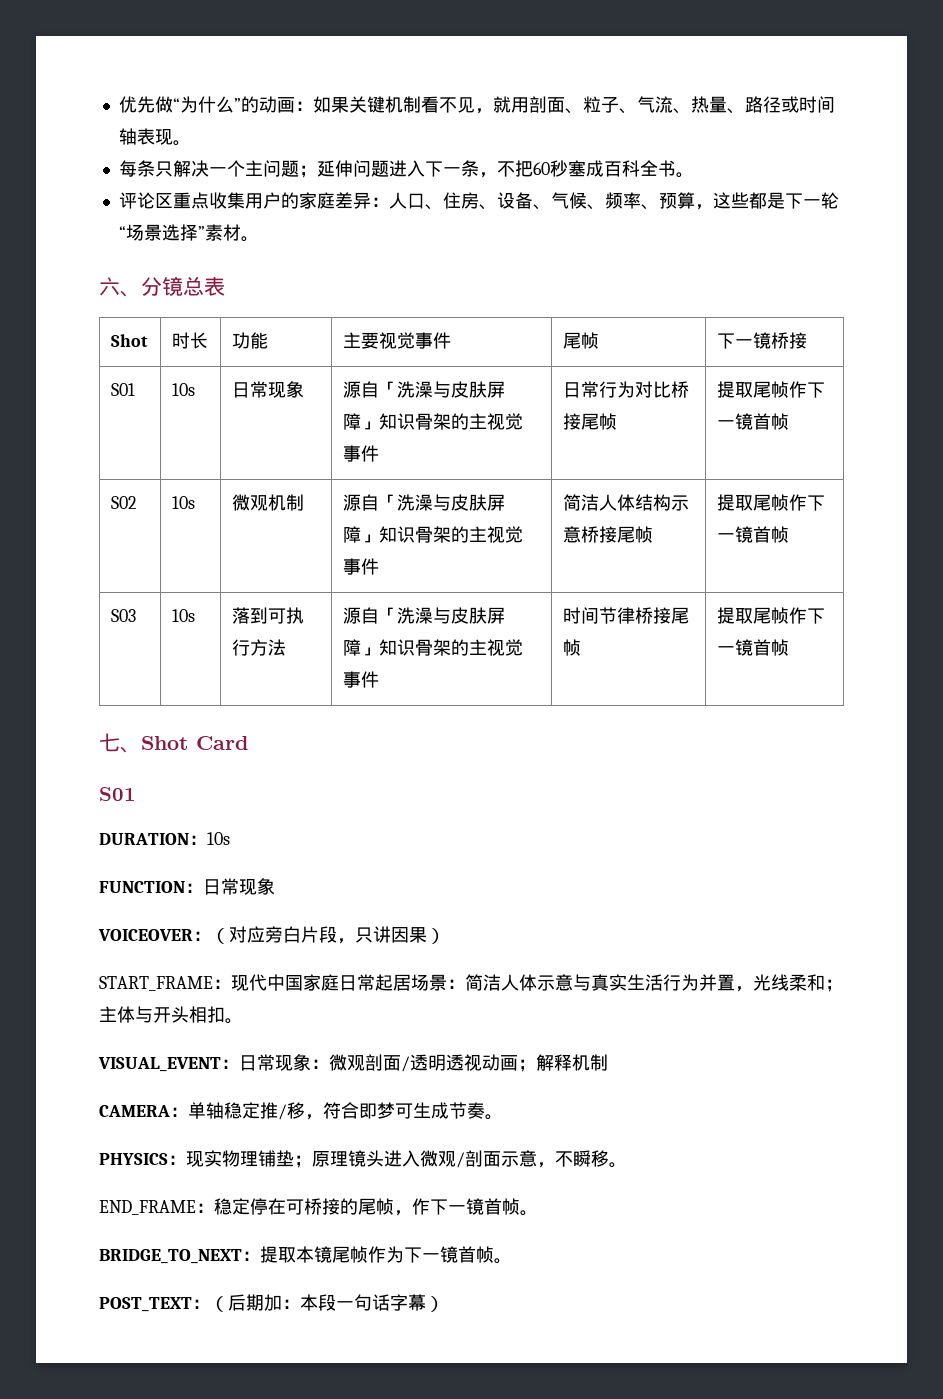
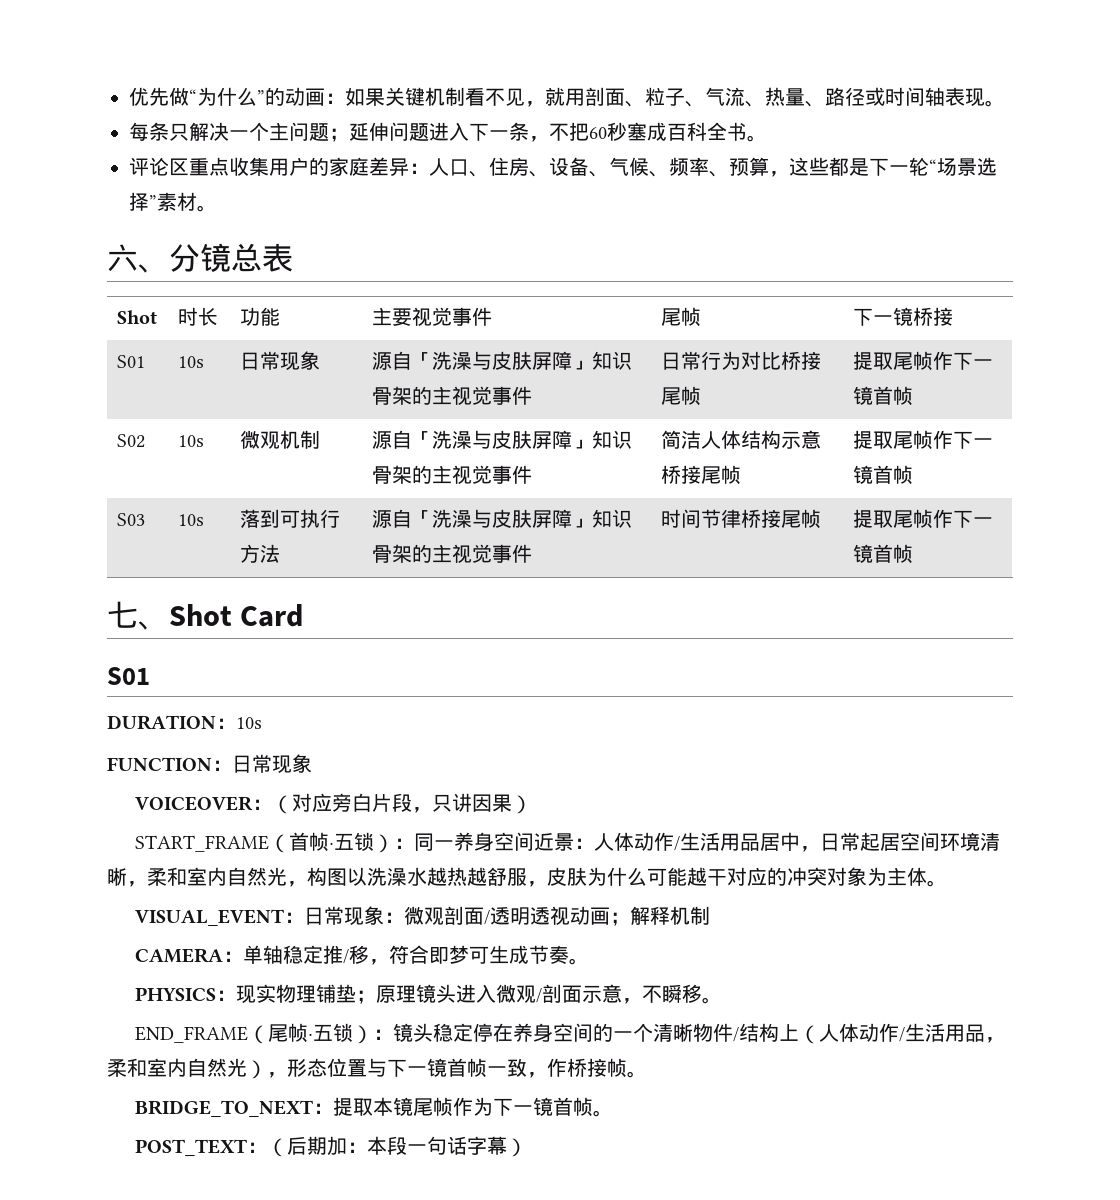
- START_FRAME：现代中国家庭日常起居场景：简洁人体示意与真实生活行为并置，光线柔和；主体与开头相扣。
+ START_FRAME（首帧·五锁）：同一养身空间近景：人体动作/生活用品居中，日常起居空间环境清晰，柔和室内自然光，构图以洗澡水越热越舒服，皮肤为什么可能越干对应的冲突对象为主体。
- END_FRAME：稳定停在可桥接的尾帧，作下一镜首帧。
+ END_FRAME（尾帧·五锁）：镜头稳定停在养身空间的一个清晰物件/结构上（人体动作/生活用品，柔和室内自然光），形态位置与下一镜首帧一致，作桥接帧。

